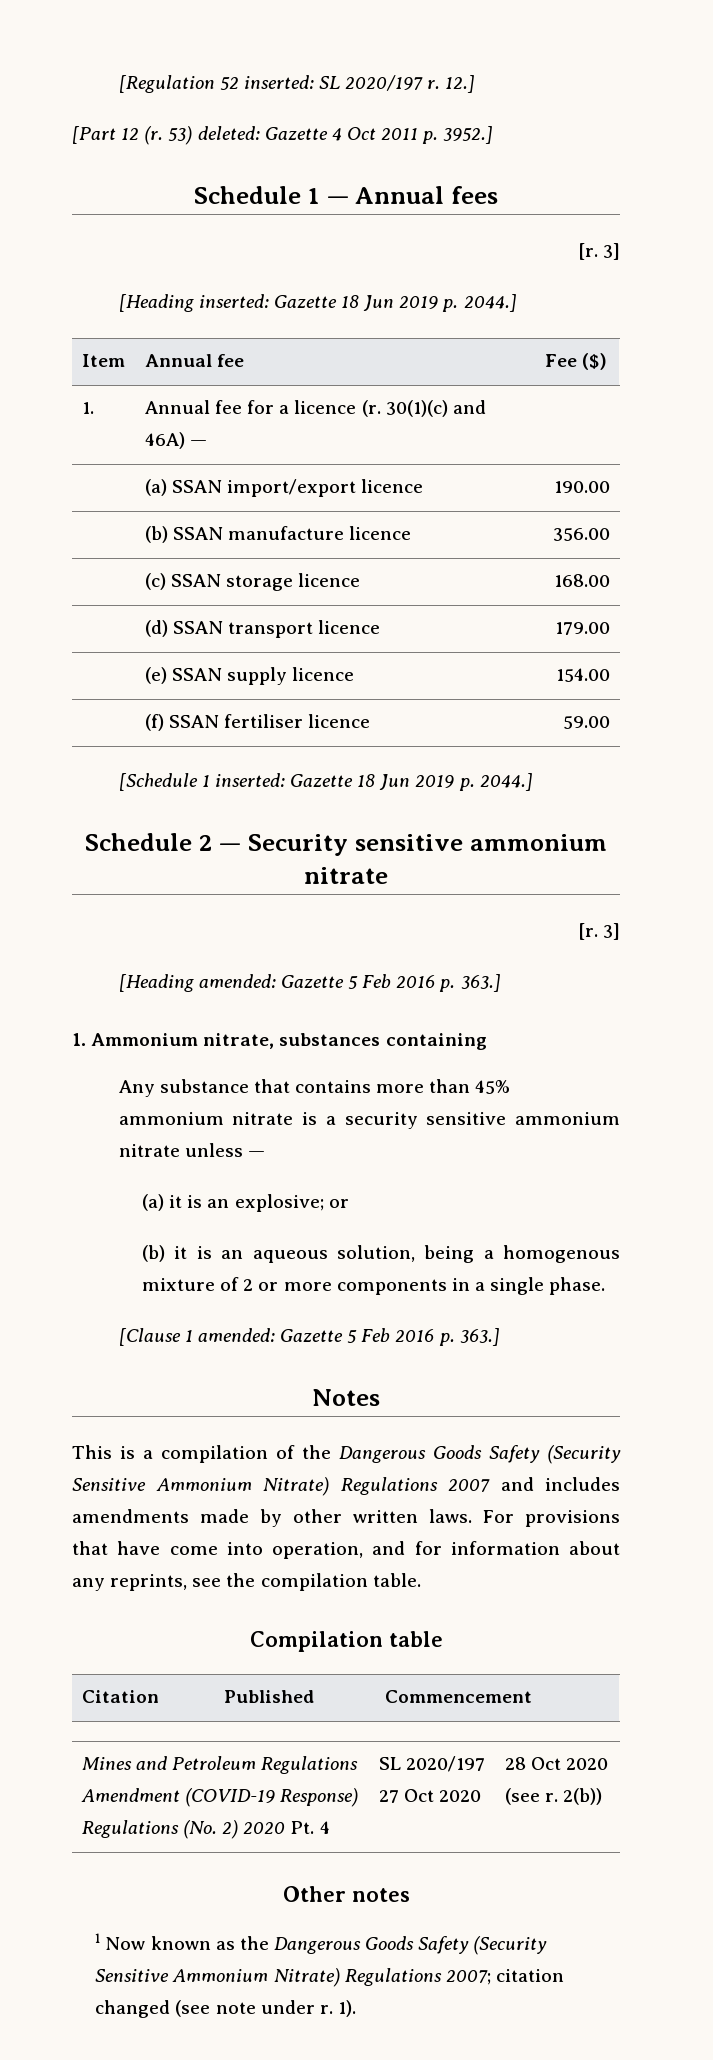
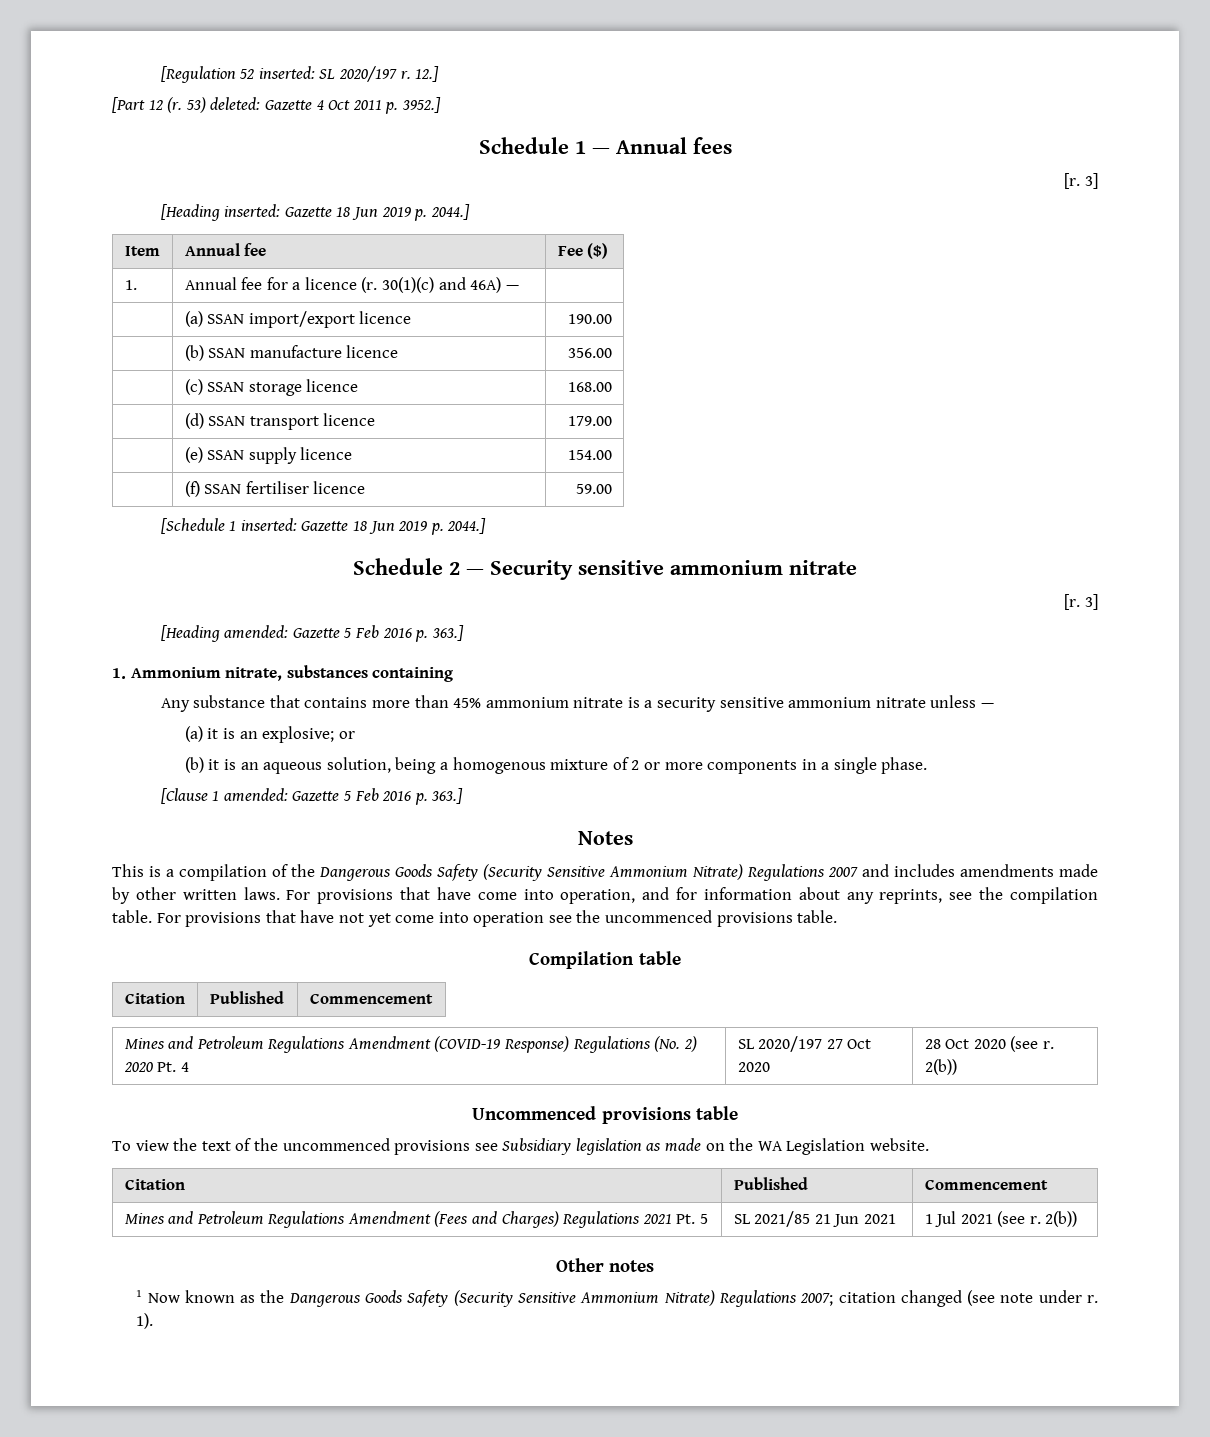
+ For provisions that have not yet come into operation see the uncommenced provisions table.
+ Uncommenced provisions table
+ To view the text of the uncommenced provisions see Subsidiary legislation as made on the WA Legislation website.
+ Citation | Published | Commencement
+ Mines and Petroleum Regulations Amendment (Fees and Charges) Regulations 2021 Pt. 5 | SL 2021/85 21 Jun 2021 | 1 Jul 2021 (see r. 2(b))

